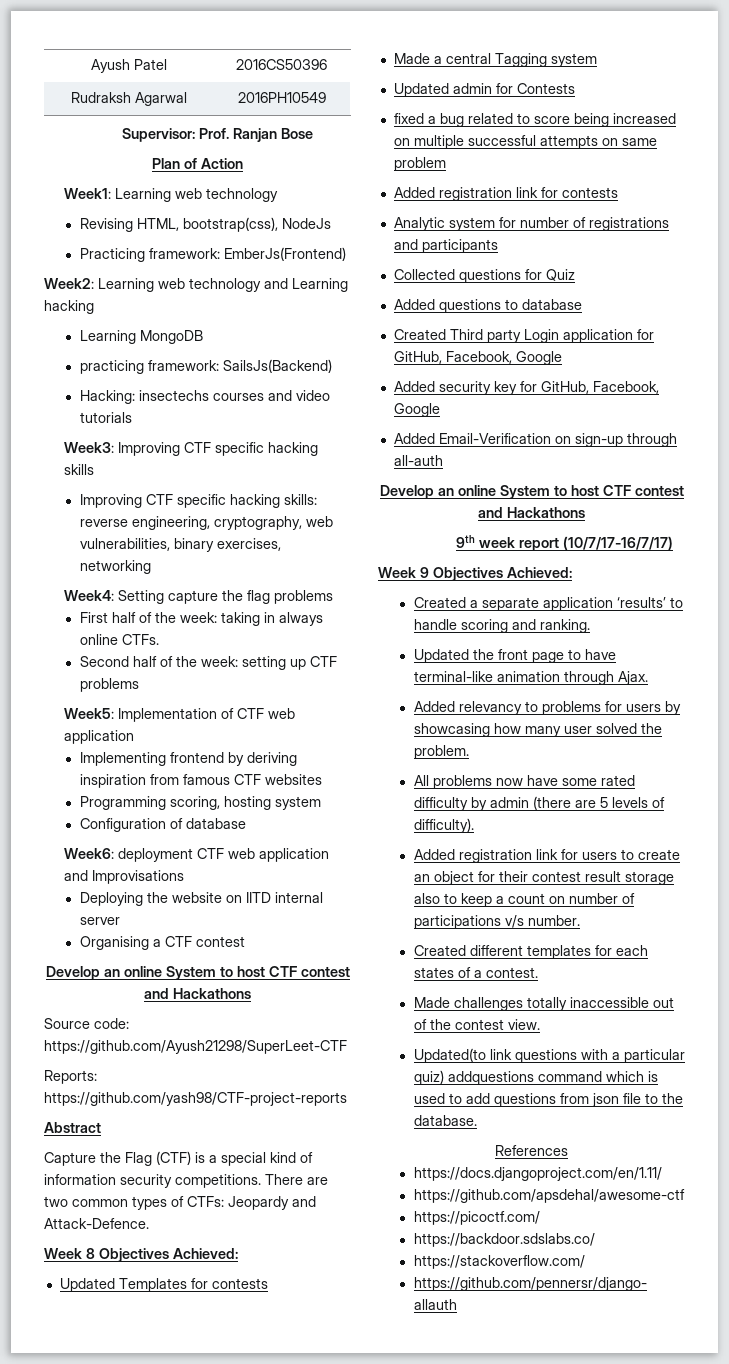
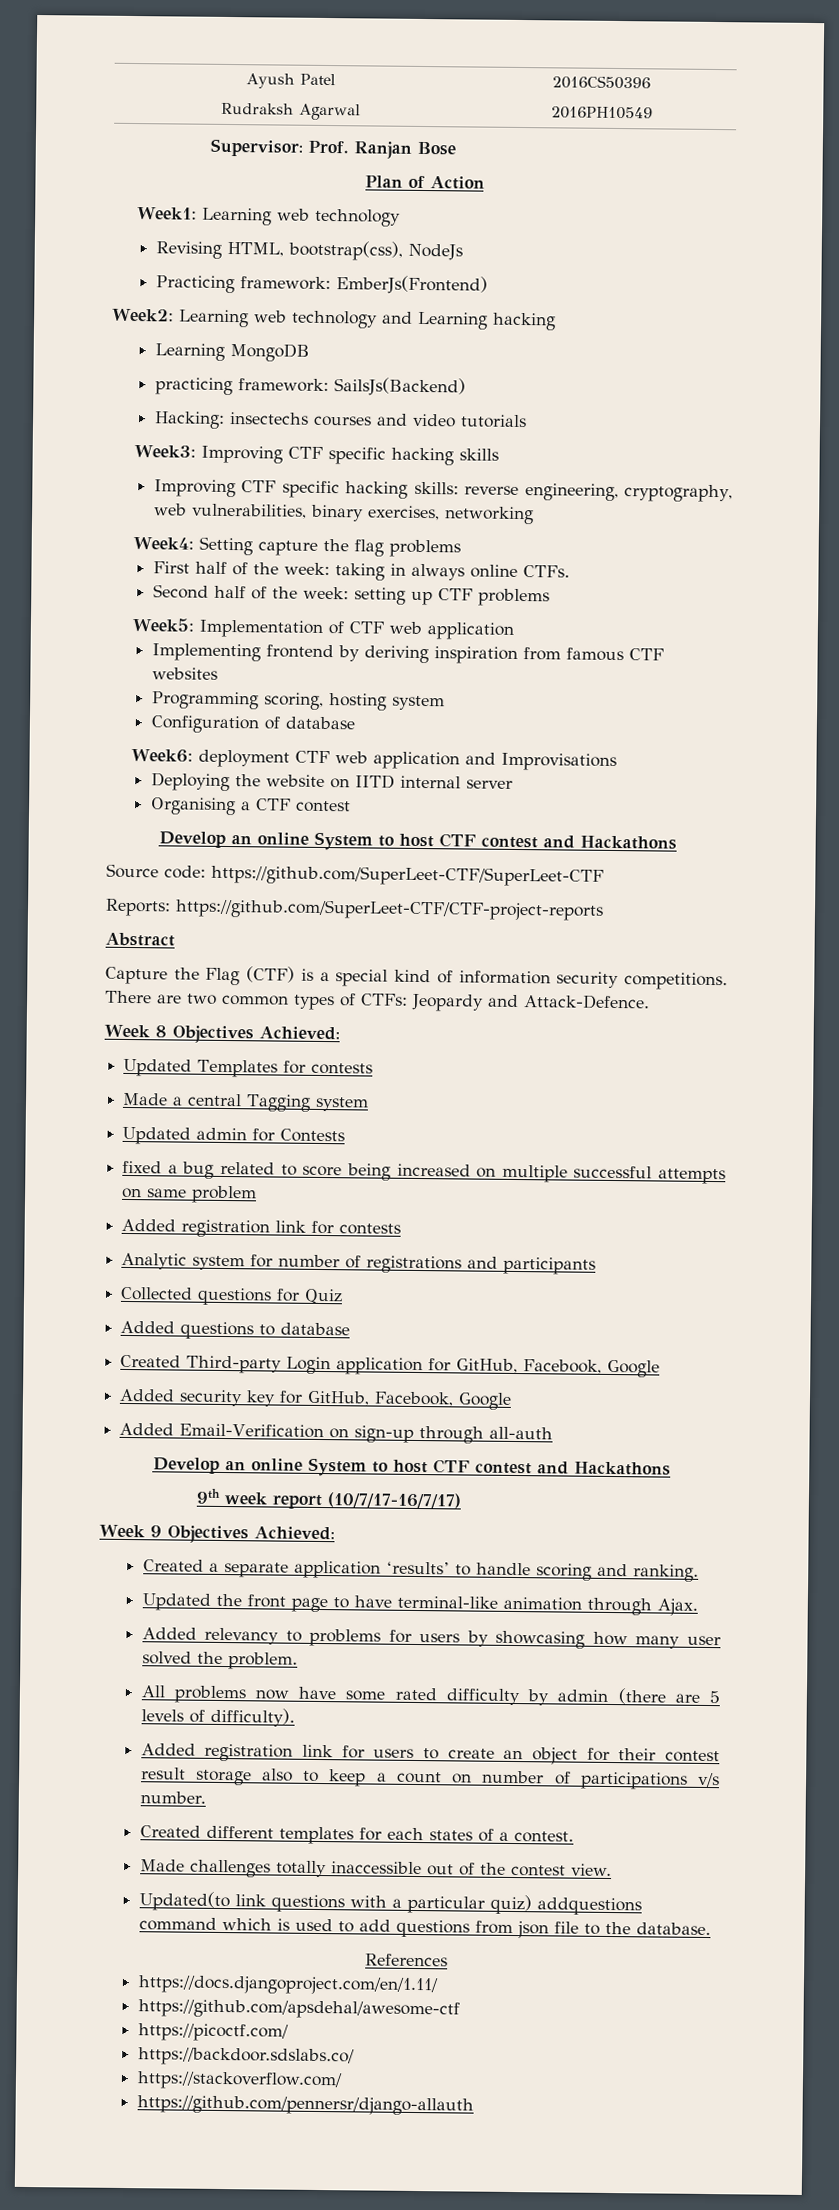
- Source code: https://github.com/Ayush21298/SuperLeet-CTF
+ Source code: https://github.com/SuperLeet-CTF/SuperLeet-CTF
- Reports: https://github.com/yash98/CTF-project-reports
+ Reports: https://github.com/SuperLeet-CTF/CTF-project-reports
- Created Third party Login application for GitHub, Facebook, Google
+ Created Third-party Login application for GitHub, Facebook, Google

